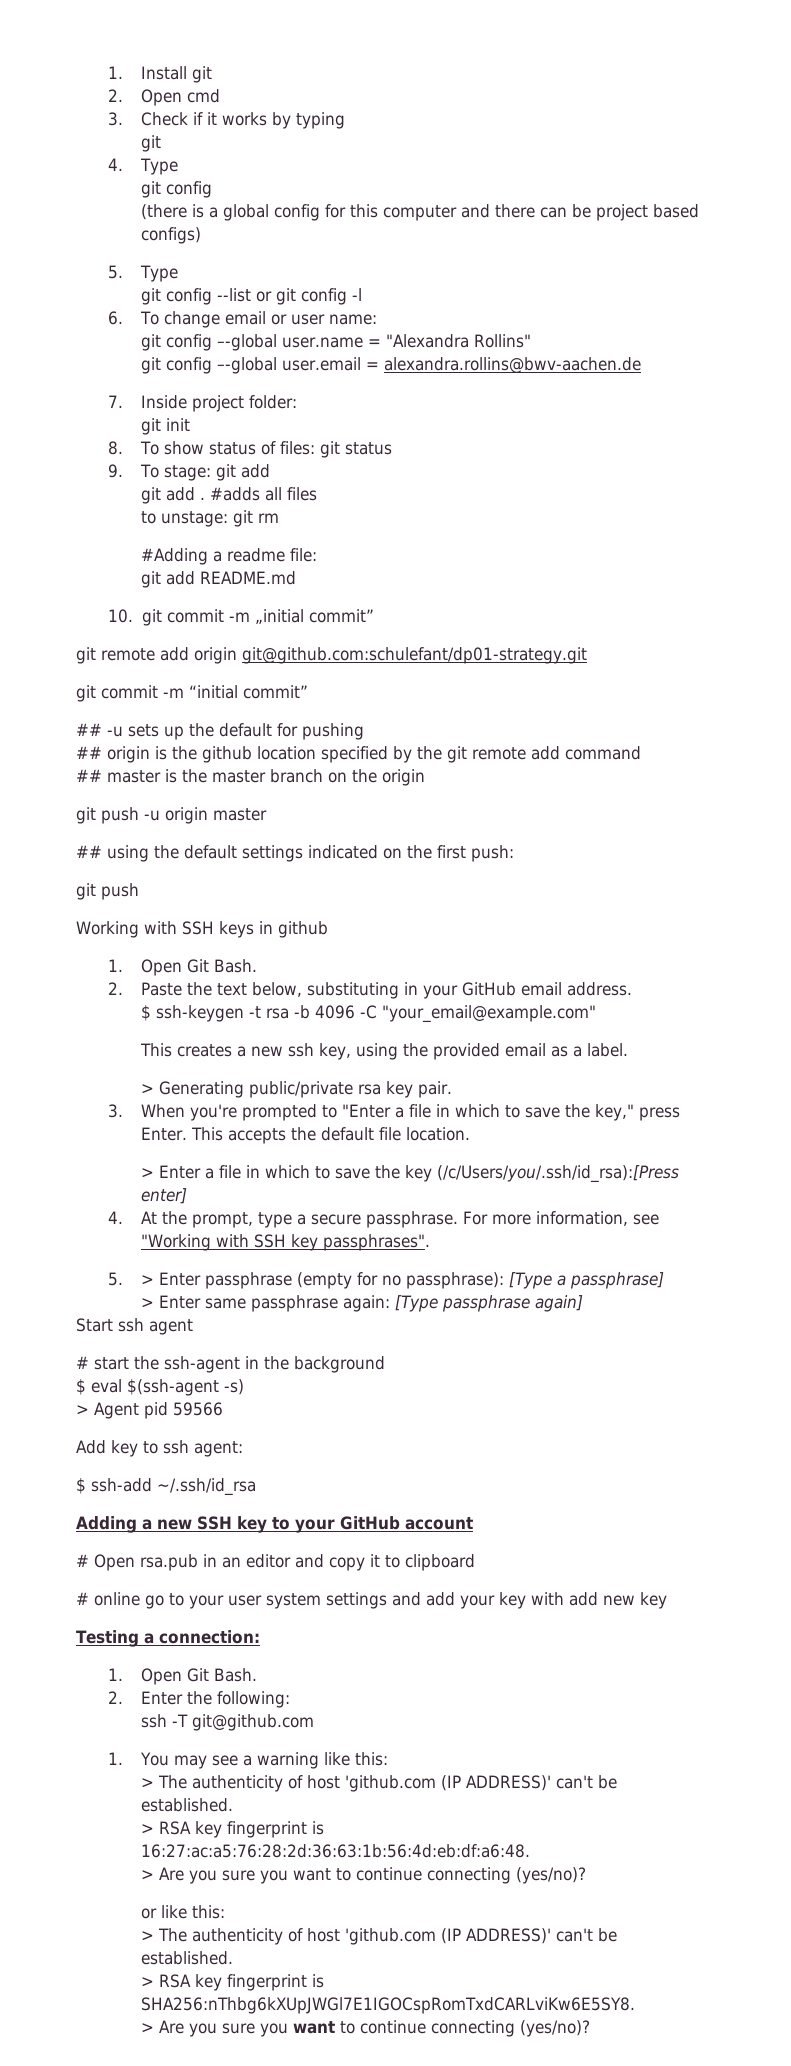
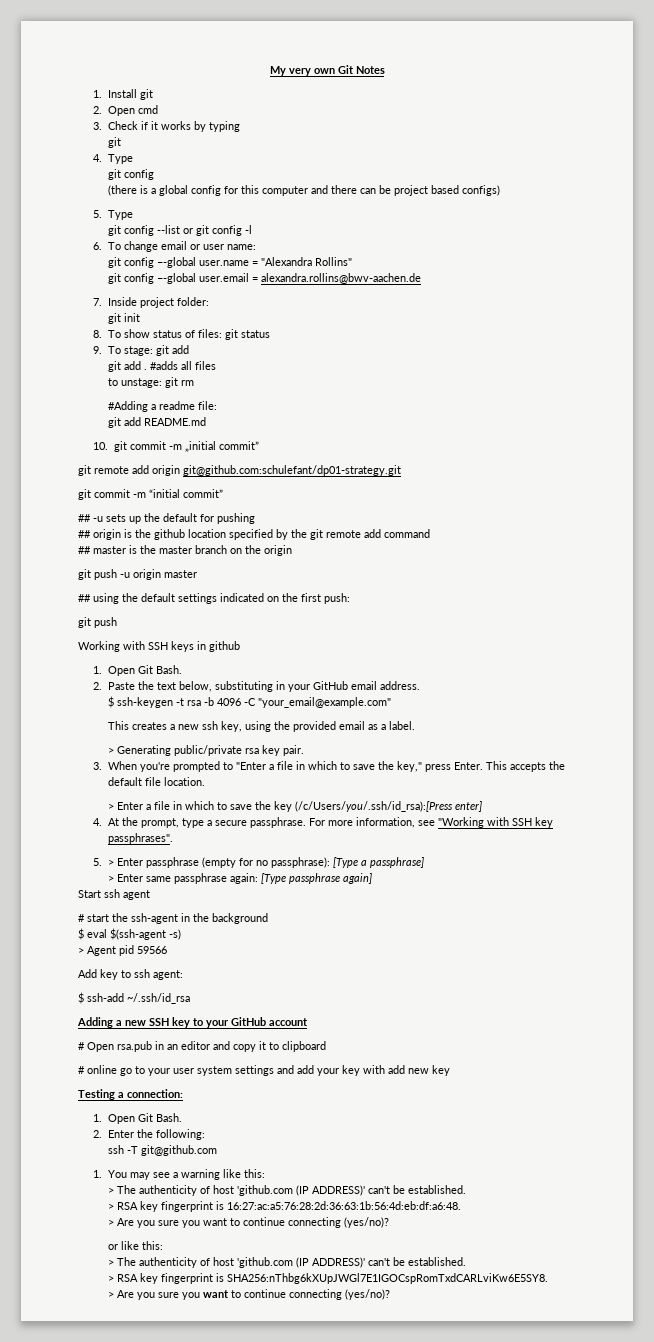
+ My very own Git Notes

